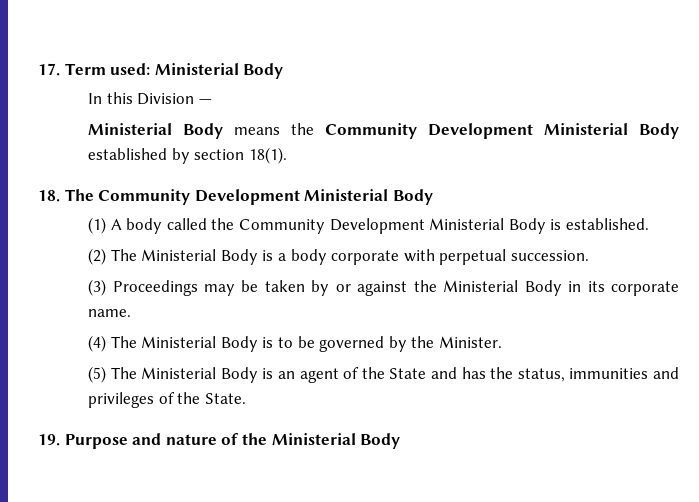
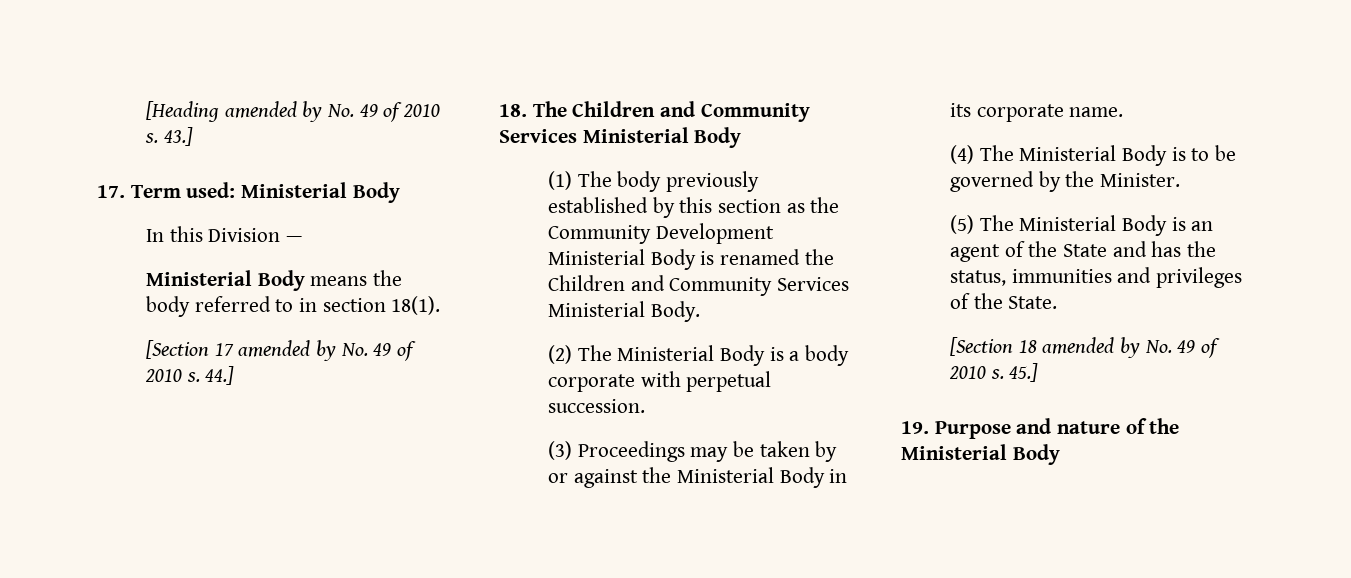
+ [Heading amended by No. 49 of 2010 s. 43.]
- Ministerial Body means the Community Development Ministerial Body established by section 18(1).
- 18. The Community Development Ministerial Body
- (1) A body called the Community Development Ministerial Body is established.
+ Ministerial Body means the body referred to in section 18(1).
+ [Section 17 amended by No. 49 of 2010 s. 44.]
+ 18. The Children and Community Services Ministerial Body
+ (1) The body previously established by this section as the Community Development Ministerial Body is renamed the Children and Community Services Ministerial Body.
+ [Section 18 amended by No. 49 of 2010 s. 45.]

